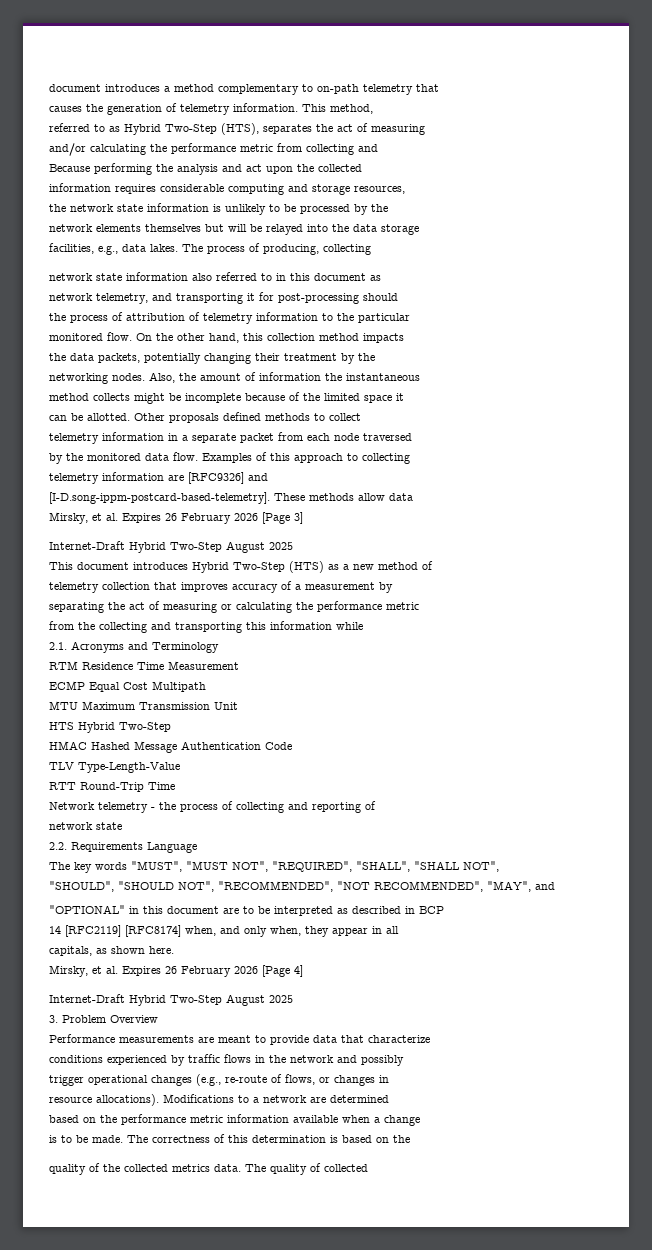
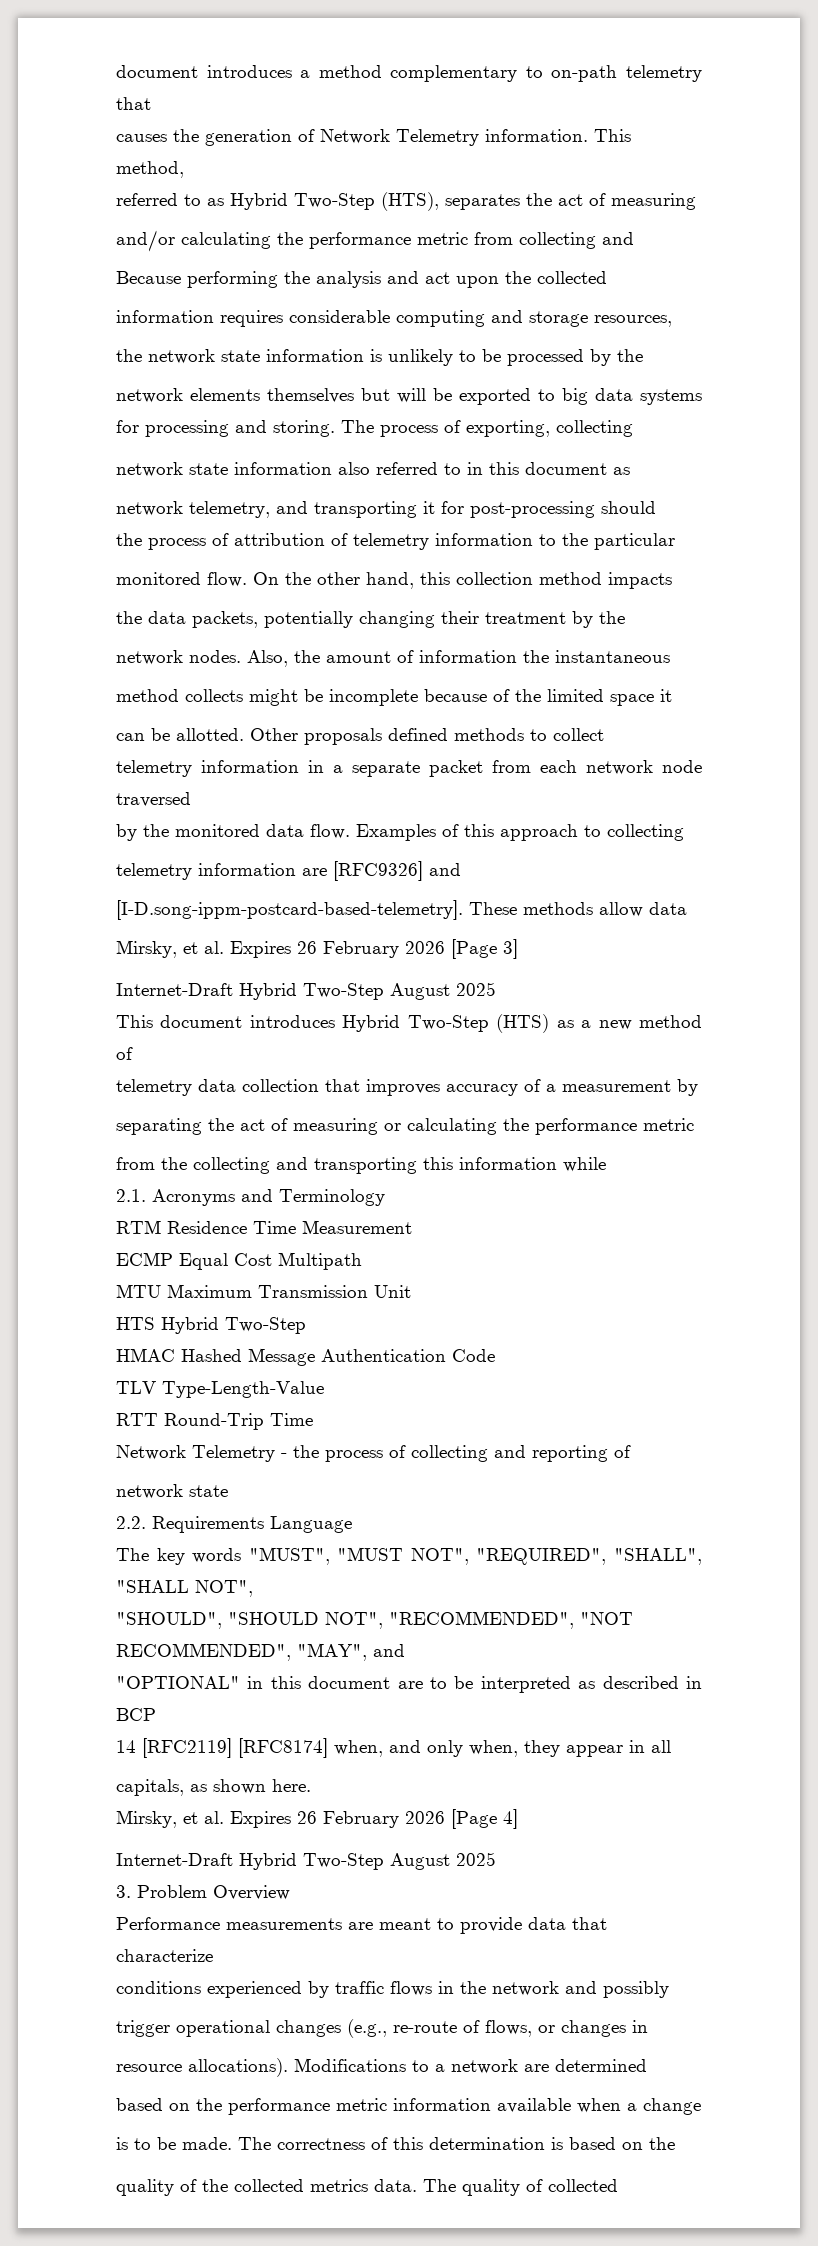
- causes the generation of telemetry information.
+ causes the generation of Network Telemetry information.
- network elements themselves but will be relayed into the data storage
- facilities, e.g., data lakes.
+ network elements themselves but will be exported to big data systems for processing and storing.
- The process of producing, collecting
+ The process of exporting, collecting
- networking nodes.
+ network nodes.
- telemetry information in a separate packet from each node traversed
+ telemetry information in a separate packet from each network node traversed
- telemetry collection that improves accuracy of a measurement by
+ telemetry data collection that improves accuracy of a measurement by
- Network telemetry - the process of collecting and reporting of
+ Network Telemetry - the process of collecting and reporting of

